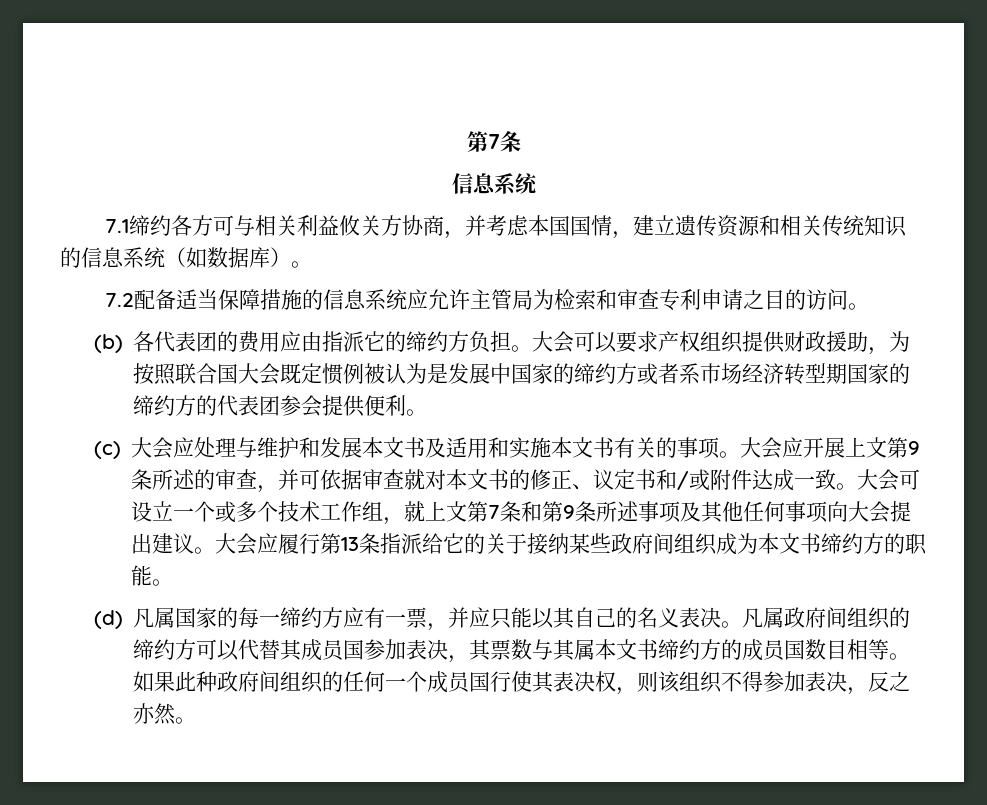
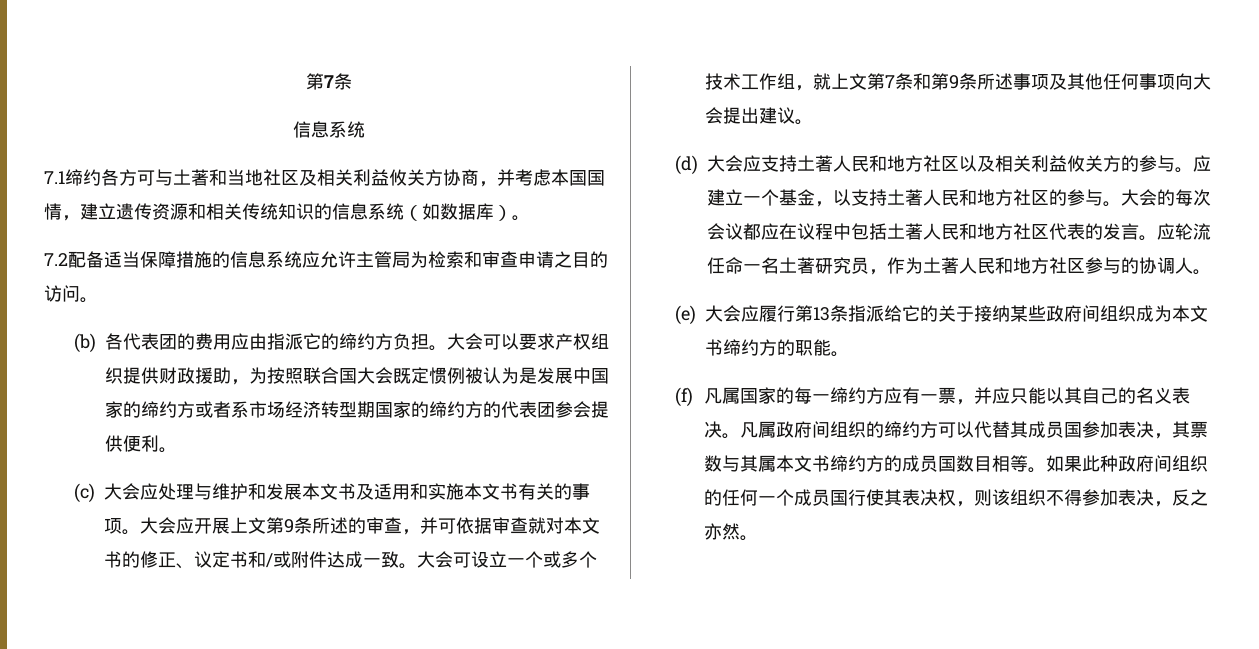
- 7.1缔约各方可与相关利益攸关方协商，并考虑本国国情，建立遗传资源和相关传统知识的信息系统（如数据库）。
+ 7.1缔约各方可与土著和当地社区及相关利益攸关方协商，并考虑本国国情，建立遗传资源和相关传统知识的信息系统（如数据库）。
- 7.2配备适当保障措施的信息系统应允许主管局为检索和审查专利申请之目的访问。
+ 7.2配备适当保障措施的信息系统应允许主管局为检索和审查申请之目的访问。
- 大会可设立一个或多个技术工作组，就上文第7条和第9条所述事项及其他任何事项向大会提出建议。大会应履行第13条指派给它的关于接纳某些政府间组织成为本文书缔约方的职能。
+ 大会可设立一个或多个技术工作组，就上文第7条和第9条所述事项及其他任何事项向大会提出建议。
+ (d)大会应支持土著人民和地方社区以及相关利益攸关方的参与。应建立一个基金，以支持土著人民和地方社区的参与。大会的每次会议都应在议程中包括土著人民和地方社区代表的发言。应轮流任命一名土著研究员，作为土著人民和地方社区参与的协调人。
+ (e)大会应履行第13条指派给它的关于接纳某些政府间组织成为本文书缔约方的职能。
- (d)凡属国家的每一缔约方应有一票，并应只能以其自己的名义表决。
+ (f)凡属国家的每一缔约方应有一票，并应只能以其自己的名义表决。

